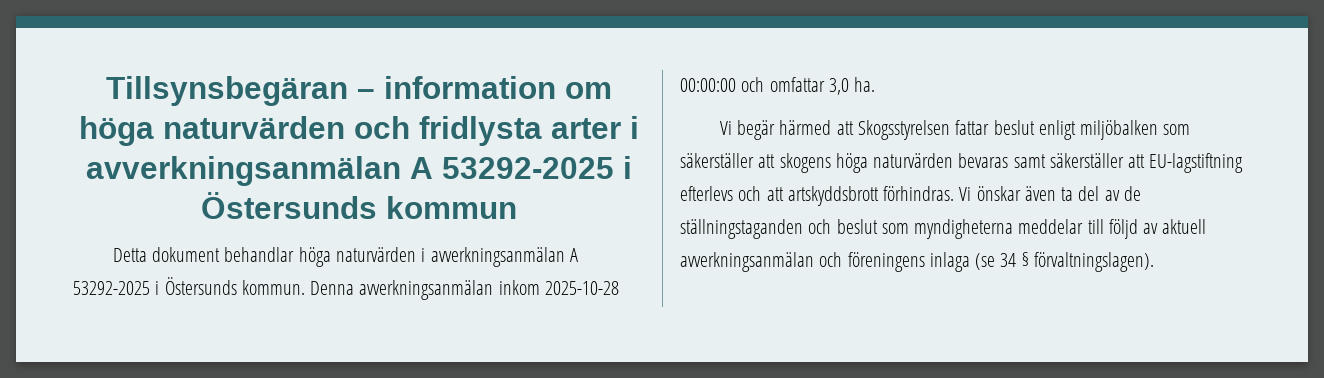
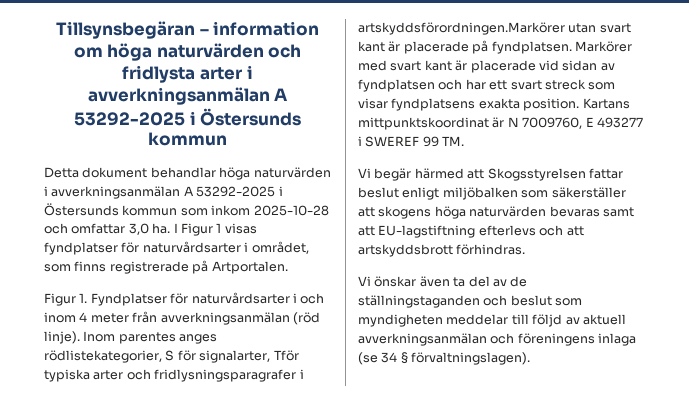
- Detta dokument behandlar höga naturvärden i avverkningsanmälan A 53292-2025 i Östersunds kommun. Denna avverkningsanmälan inkom 2025-10-28 00:00:00 och omfattar 3,0 ha.
+ Detta dokument behandlar höga naturvärden i avverkningsanmälan A 53292-2025 i Östersunds kommun som inkom 2025-10-28 och omfattar 3,0 ha. I Figur 1 visas fyndplatser för naturvårdsarter i området, som finns registrerade på Artportalen.
+ Figur 1. Fyndplatser för naturvårdsarter i och inom 4 meter från avverkningsanmälan (röd linje). Inom parentes anges rödlistekategorier, S för signalarter, Tför typiska arter och fridlysningsparagrafer i artskyddsförordningen.Markörer utan svart kant är placerade på fyndplatsen. Markörer med svart kant är placerade vid sidan av fyndplatsen och har ett svart streck som visar fyndplatsens exakta position. Kartans mittpunktskoordinat är N 7009760, E 493277 i SWEREF 99 TM.
- Vi begär härmed att Skogsstyrelsen fattar beslut enligt miljöbalken som säkerställer att skogens höga naturvärden bevaras samt säkerställer att EU-lagstiftning efterlevs och att artskyddsbrott förhindras. Vi önskar även ta del av de ställningstaganden och beslut som myndigheterna meddelar till följd av aktuell avverkningsanmälan och föreningens inlaga (se 34 § förvaltningslagen).
+ Vi begär härmed att Skogsstyrelsen fattar beslut enligt miljöbalken som säkerställer att skogens höga naturvärden bevaras samt att EU-lagstiftning efterlevs och att artskyddsbrott förhindras.
+ Vi önskar även ta del av de ställningstaganden och beslut som myndigheten meddelar till följd av aktuell avverkningsanmälan och föreningens inlaga (se 34 § förvaltningslagen).

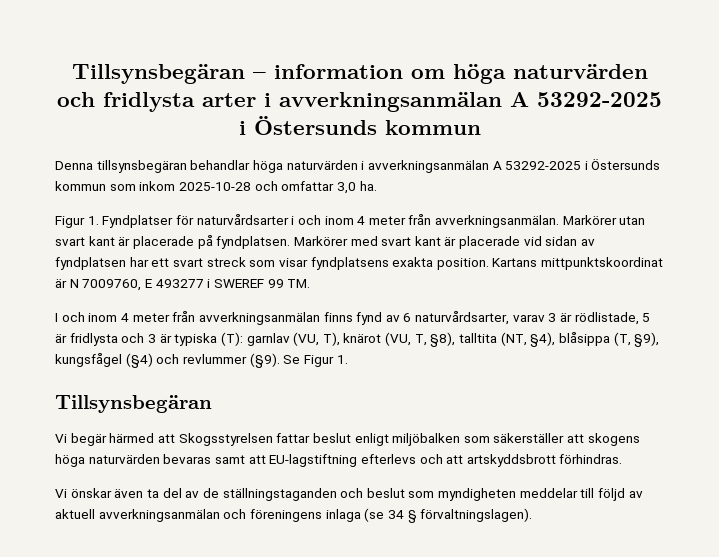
- Detta dokument behandlar höga naturvärden i avverkningsanmälan A 53292-2025 i Östersunds kommun som inkom 2025-10-28 och omfattar 3,0 ha. I Figur 1 visas fyndplatser för naturvårdsarter i området, som finns registrerade på Artportalen.
+ Denna tillsynsbegäran behandlar höga naturvärden i avverkningsanmälan A 53292-2025 i Östersunds kommun som inkom 2025-10-28 och omfattar 3,0 ha.
- Figur 1. Fyndplatser för naturvårdsarter i och inom 4 meter från avverkningsanmälan (röd linje). Inom parentes anges rödlistekategorier, S för signalarter, Tför typiska arter och fridlysningsparagrafer i artskyddsförordningen.Markörer utan svart kant är placerade på fyndplatsen.
+ Figur 1. Fyndplatser för naturvårdsarter i och inom 4 meter från avverkningsanmälan. Markörer utan svart kant är placerade på fyndplatsen.
- Markörer med svart kant är placerade vid sidan av fyndplatsen och har ett svart streck som visar fyndplatsens exakta position.
+ Markörer med svart kant är placerade vid sidan av fyndplatsen har ett svart streck som visar fyndplatsens exakta position.
+ I och inom 4 meter från avverkningsanmälan finns fynd av 6 naturvårdsarter, varav 3 är rödlistade, 5 är fridlysta och 3 är typiska (T): garnlav (VU, T), knärot (VU, T, §8), talltita (NT, §4), blåsippa (T, §9), kungsfågel (§4) och revlummer (§9). Se Figur 1.
+ Tillsynsbegäran

